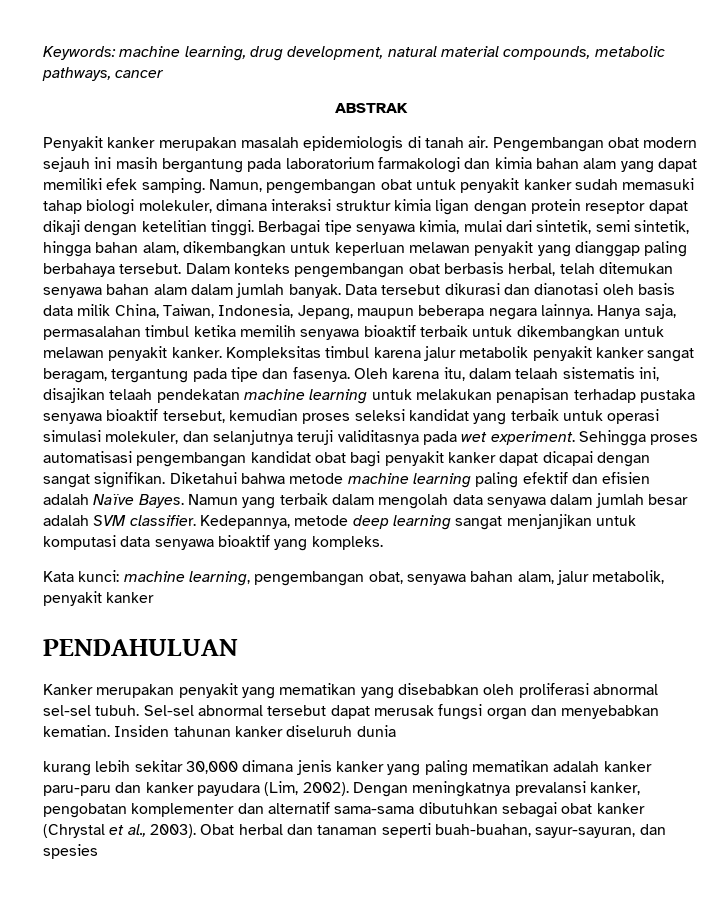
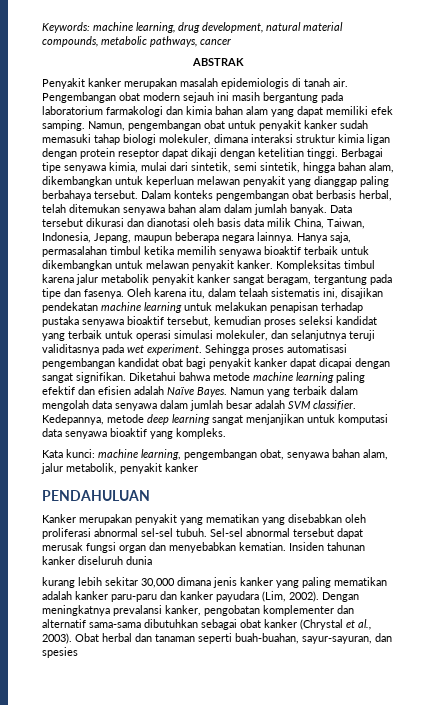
- Oleh karena itu, dalam telaah sistematis ini, disajikan telaah pendekatan machine learning untuk melakukan penapisan terhadap pustaka senyawa bioaktif tersebut, kemudian proses seleksi kandidat yang terbaik untuk operasi simulasi molekuler, dan selanjutnya teruji validitasnya pada wet experiment.
+ Oleh karena itu, dalam telaah sistematis ini, disajikan pendekatan machine learning untuk melakukan penapisan terhadap pustaka senyawa bioaktif tersebut, kemudian proses seleksi kandidat yang terbaik untuk operasi simulasi molekuler, dan selanjutnya teruji validitasnya pada wet experiment.

